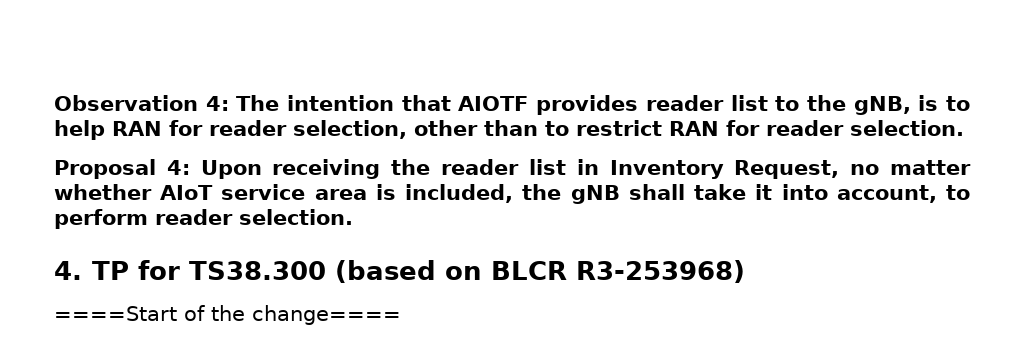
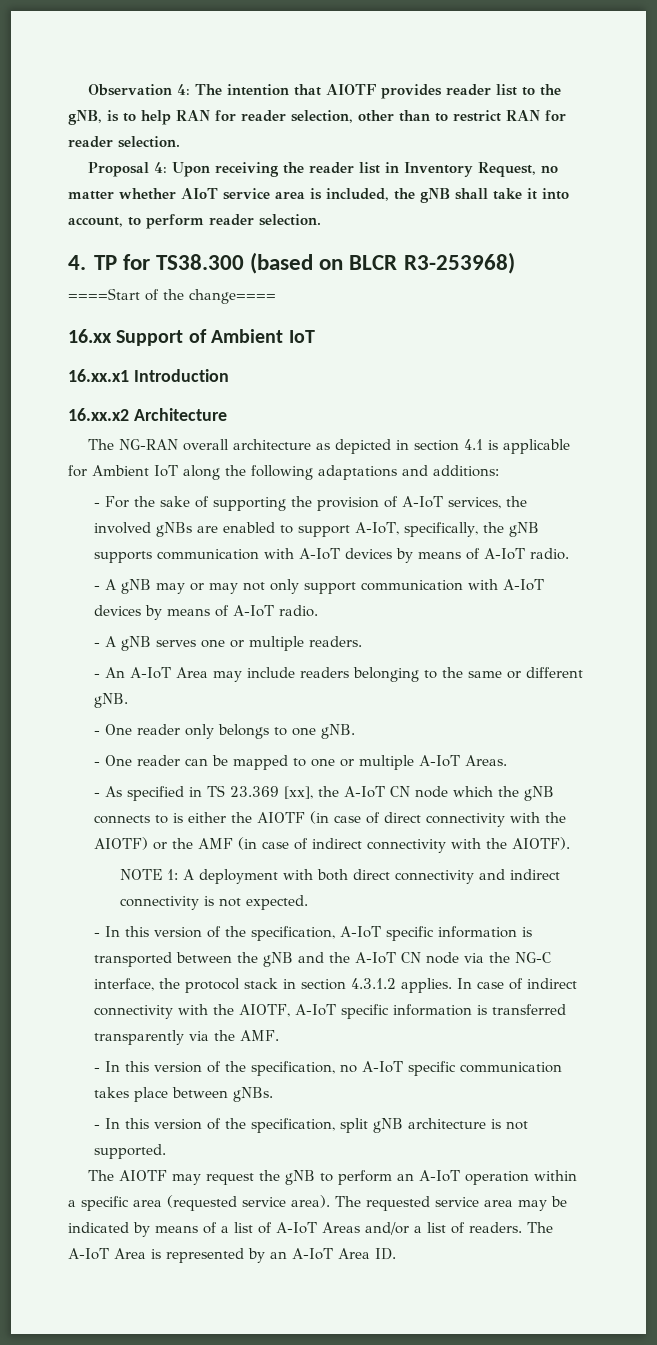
+ 16.xx Support of Ambient IoT
+ 16.xx.x1 Introduction
+ 16.xx.x2 Architecture
+ The NG-RAN overall architecture as depicted in section 4.1 is applicable for Ambient IoT along the following adaptations and additions:
+ - For the sake of supporting the provision of A-IoT services, the involved gNBs are enabled to support A-IoT, specifically, the gNB supports communication with A-IoT devices by means of A-IoT radio.
+ - A gNB may or may not only support communication with A-IoT devices by means of A-IoT radio.
+ - A gNB serves one or multiple readers.
+ - An A-IoT Area may include readers belonging to the same or different gNB.
+ - One reader only belongs to one gNB.
+ - One reader can be mapped to one or multiple A-IoT Areas.
+ - As specified in TS 23.369 [xx], the A-IoT CN node which the gNB connects to is either the AIOTF (in case of direct connectivity with the AIOTF) or the AMF (in case of indirect connectivity with the AIOTF).
+ NOTE 1: A deployment with both direct connectivity and indirect connectivity is not expected.
+ - In this version of the specification, A-IoT specific information is transported between the gNB and the A-IoT CN node via the NG-C interface, the protocol stack in section 4.3.1.2 applies. In case of indirect connectivity with the AIOTF, A-IoT specific information is transferred transparently via the AMF.
+ - In this version of the specification, no A-IoT specific communication takes place between gNBs.
+ - In this version of the specification, split gNB architecture is not supported.
+ The AIOTF may request the gNB to perform an A-IoT operation within a specific area (requested service area). The requested service area may be indicated by means of a list of A-IoT Areas and/or a list of readers. The A-IoT Area is represented by an A-IoT Area ID.

